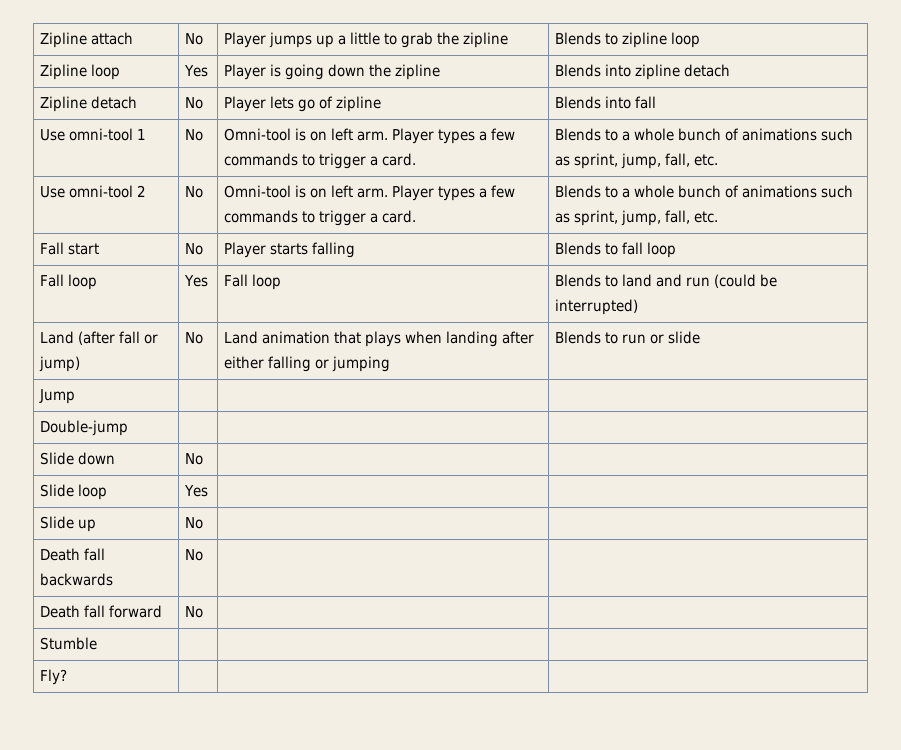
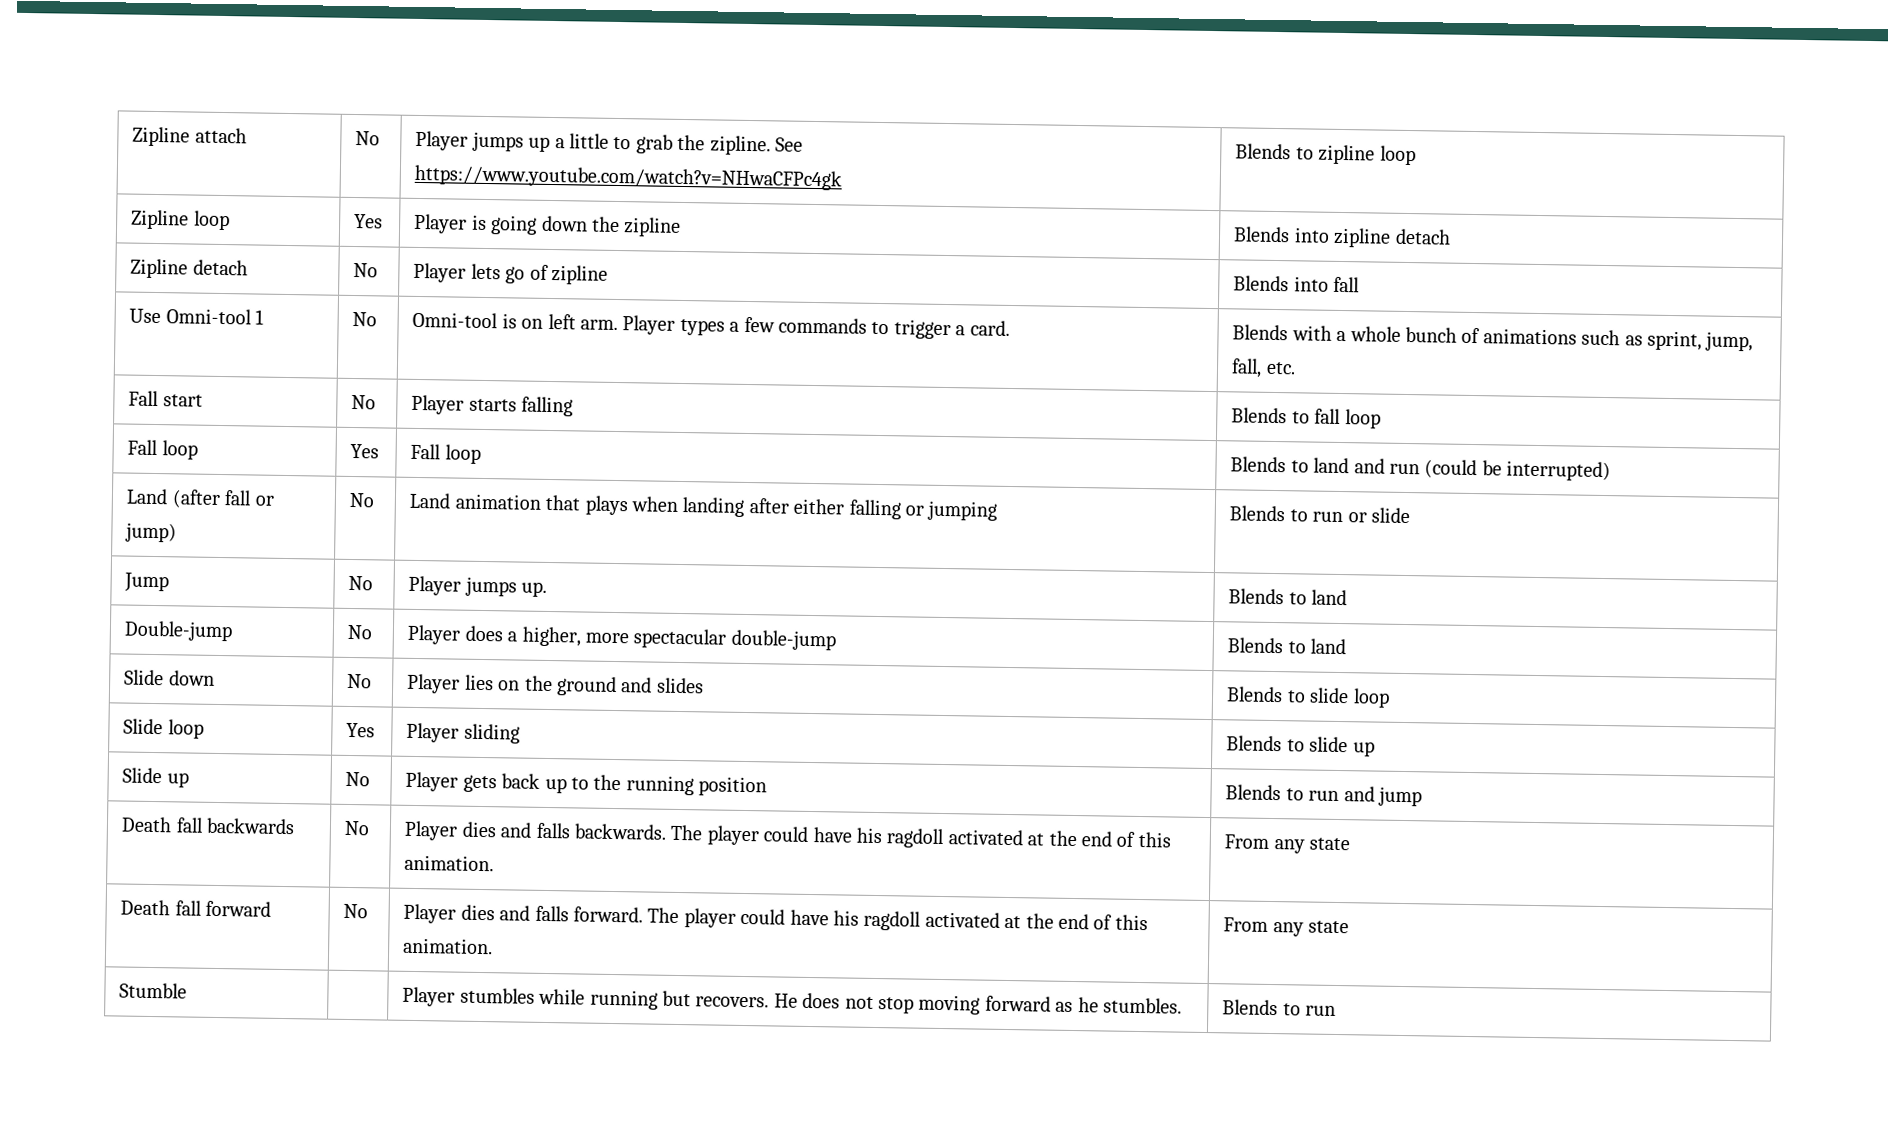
- Zipline attach | No | Player jumps up a little to grab the zipline | Blends to zipline loop
+ Zipline attach | No | Player jumps up a little to grab the zipline. See https://www.youtube.com/watch?v=NHwaCFPc4gk | Blends to zipline loop
- Use omni-tool 1 | No | Omni-tool is on left arm. Player types a few commands to trigger a card. | Blends to a whole bunch of animations such as sprint, jump, fall, etc.
- Use omni-tool 2 | No | Omni-tool is on left arm. Player types a few commands to trigger a card. | Blends to a whole bunch of animations such as sprint, jump, fall, etc.
+ Use Omni-tool 1 | No | Omni-tool is on left arm. Player types a few commands to trigger a card. | Blends with a whole bunch of animations such as sprint, jump, fall, etc.
- Jump | | |
- Double-jump | | |
- Slide down | No | |
- Slide loop | Yes | |
- Slide up | No | |
- Death fall backwards | No | |
- Death fall forward | No | |
- Stumble | | |
- Fly? | | |
+ Jump | No | Player jumps up. | Blends to land
+ Double-jump | No | Player does a higher, more spectacular double-jump | Blends to land
+ Slide down | No | Player lies on the ground and slides | Blends to slide loop
+ Slide loop | Yes | Player sliding | Blends to slide up
+ Slide up | No | Player gets back up to the running position | Blends to run and jump
+ Death fall backwards | No | Player dies and falls backwards. The player could have his ragdoll activated at the end of this animation. | From any state
+ Death fall forward | No | Player dies and falls forward. The player could have his ragdoll activated at the end of this animation. | From any state
+ Stumble | | Player stumbles while running but recovers. He does not stop moving forward as he stumbles. | Blends to run

